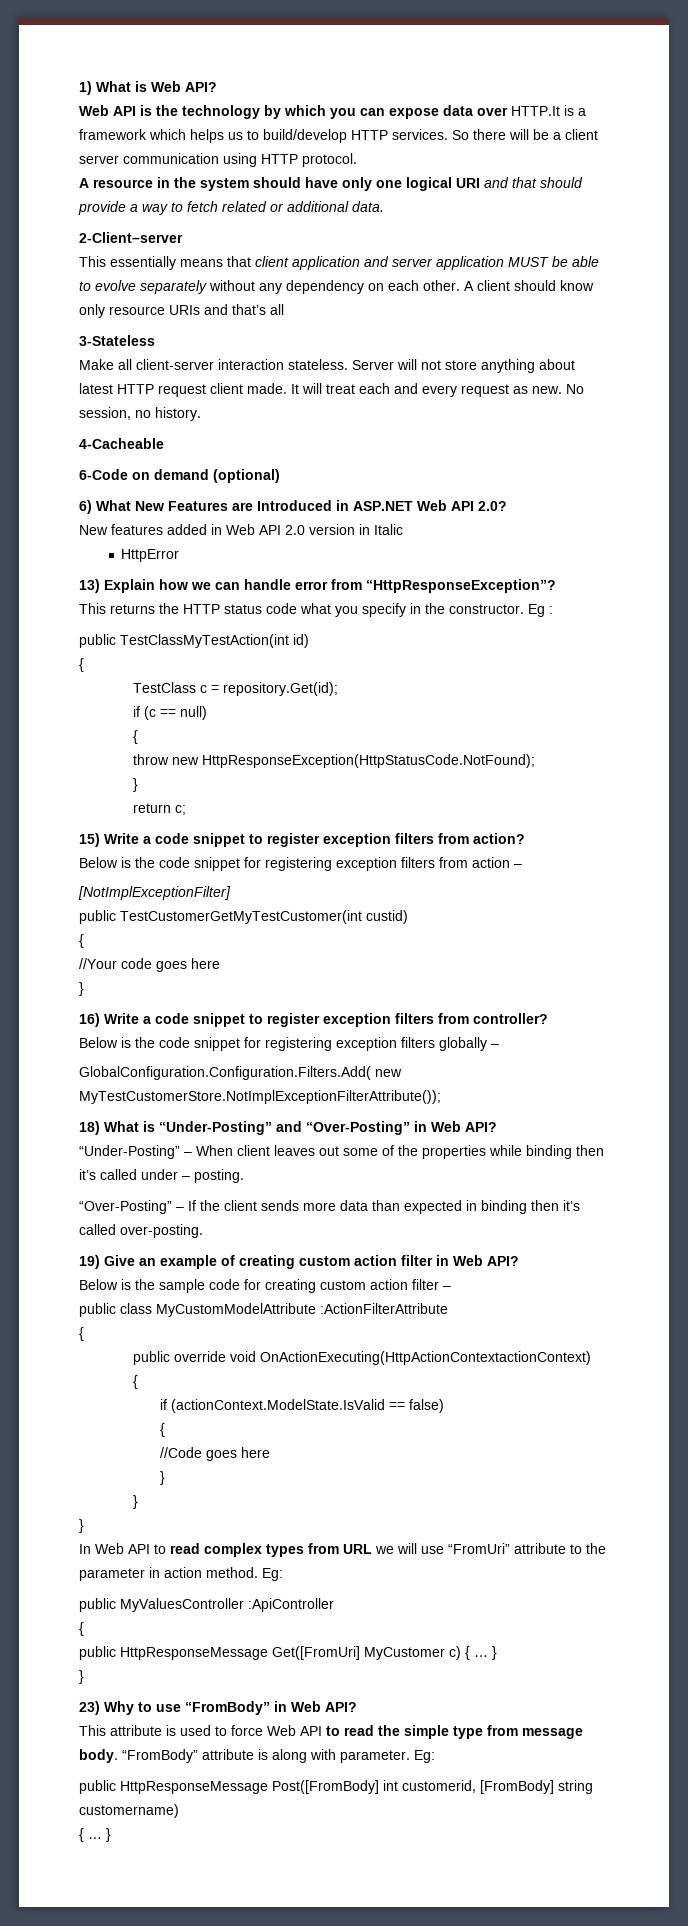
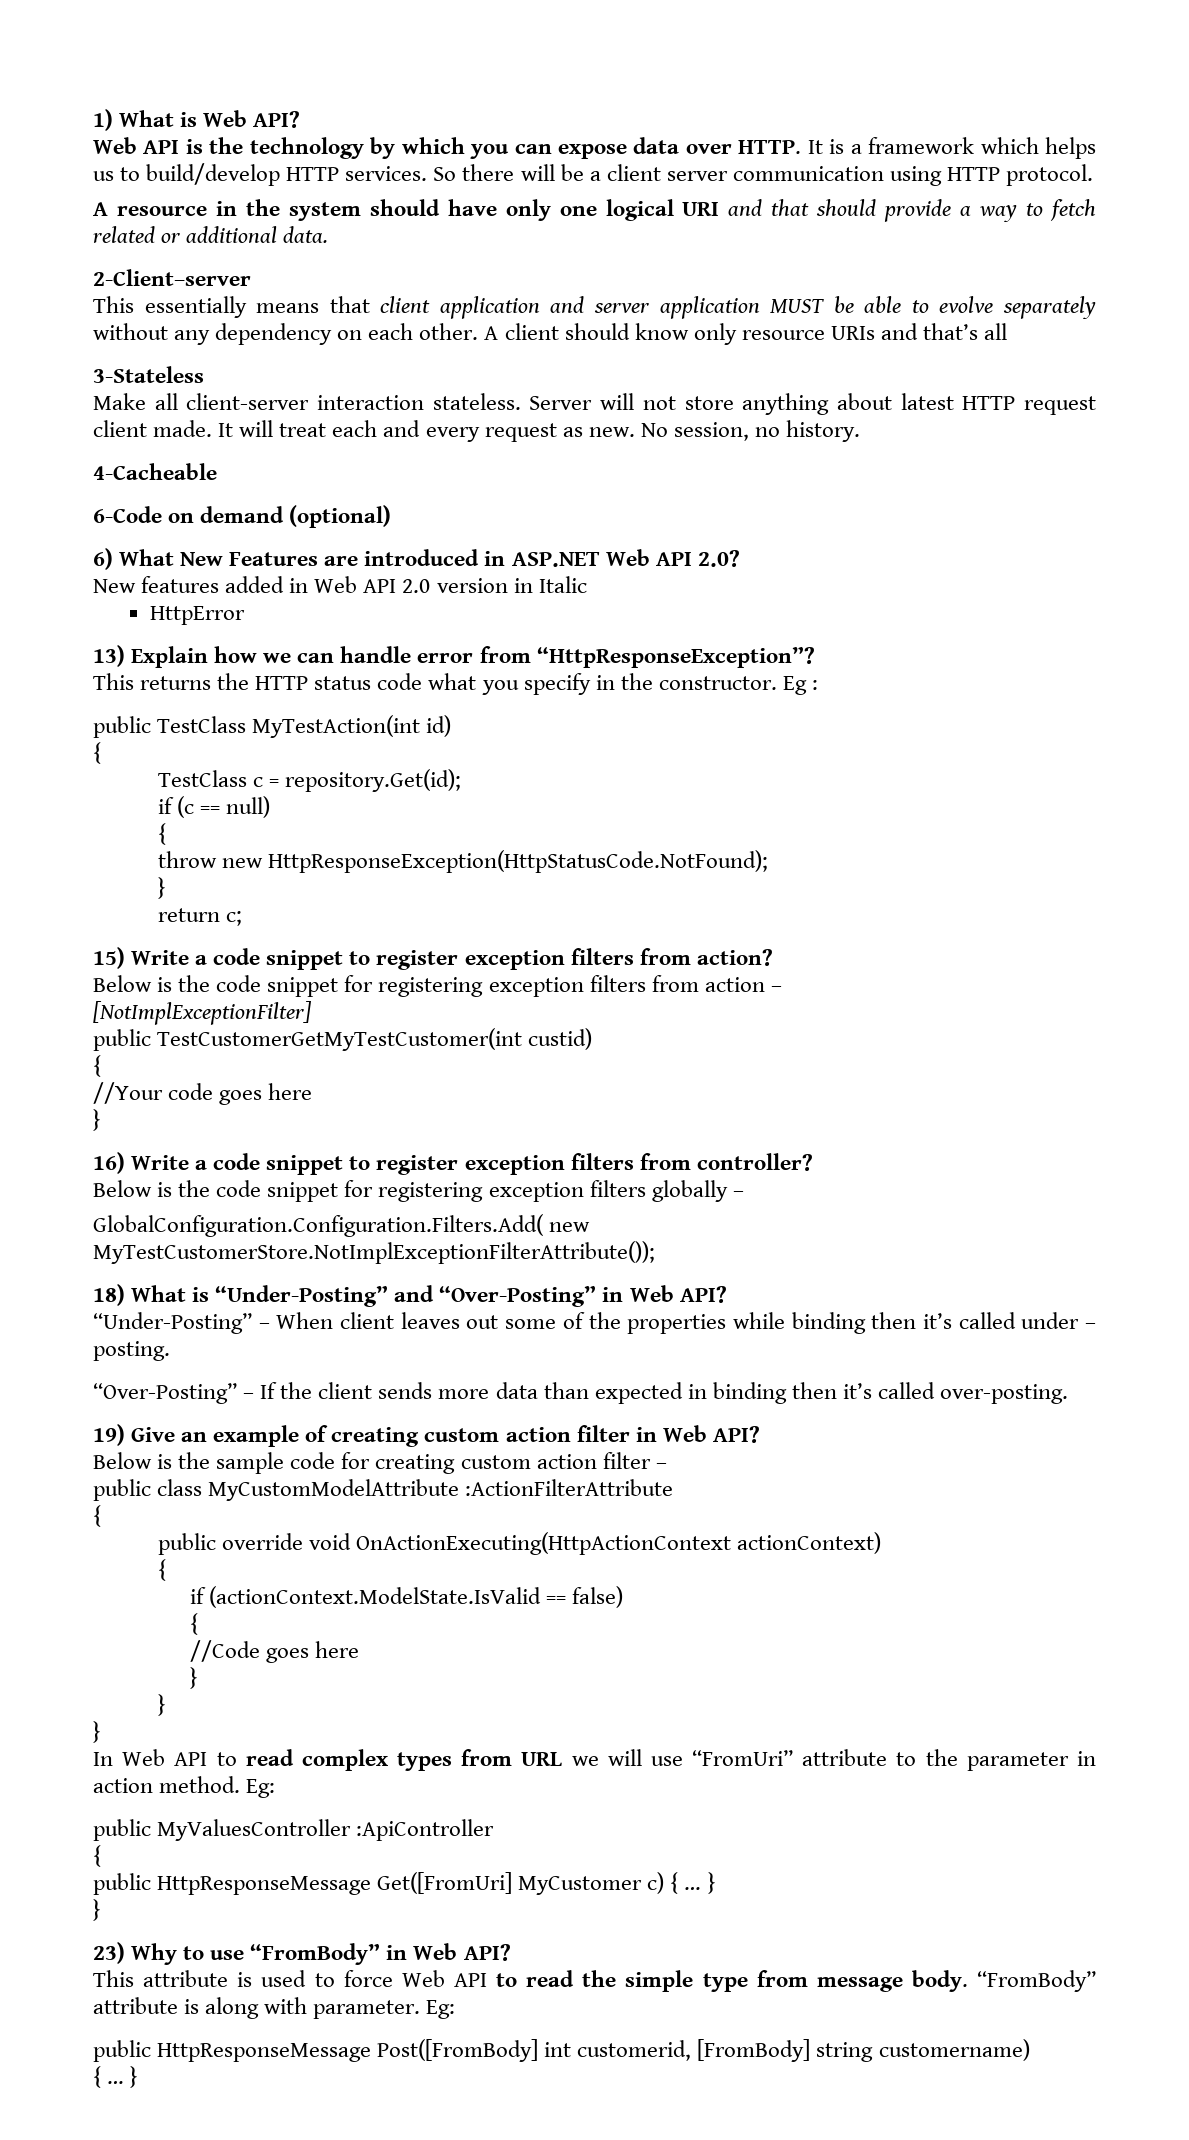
- Web API is the technology by which you can expose data over HTTP.It is a framework which helps us to build/develop HTTP services.
+ Web API is the technology by which you can expose data over HTTP. It is a framework which helps us to build/develop HTTP services.
- 6) What New Features are Introduced in ASP.NET Web API 2.0?
+ 6) What New Features are introduced in ASP.NET Web API 2.0?
- public TestClassMyTestAction(int id)
+ public TestClass MyTestAction(int id)
- public override void OnActionExecuting(HttpActionContextactionContext)
+ public override void OnActionExecuting(HttpActionContext actionContext)

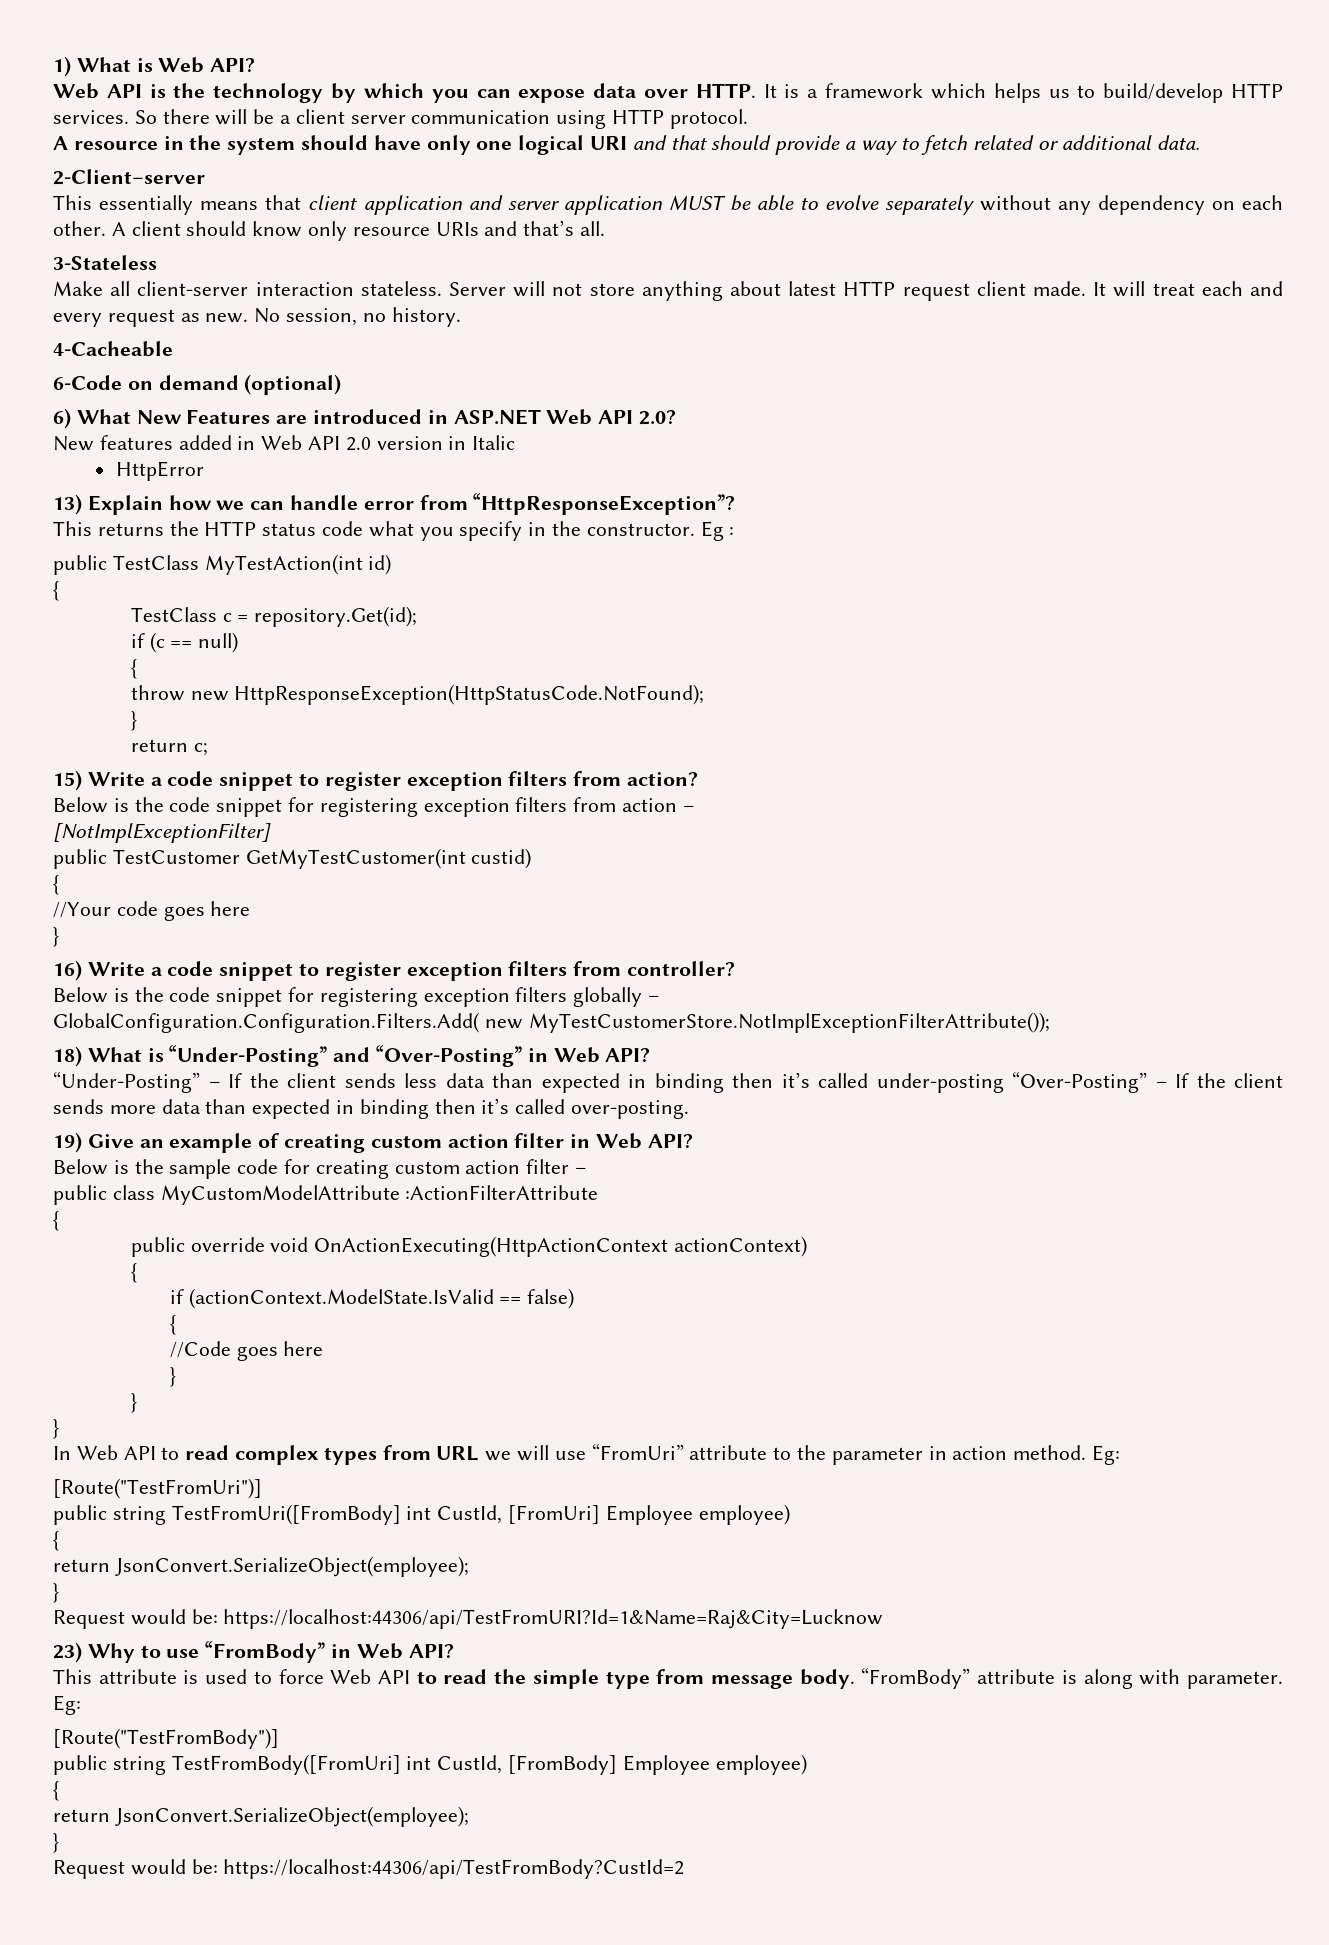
- A client should know only resource URIs and that’s all
+ A client should know only resource URIs and that’s all.
- public TestCustomerGetMyTestCustomer(int custid)
+ public TestCustomer GetMyTestCustomer(int custid)
- “Under-Posting” – When client leaves out some of the properties while binding then it’s called under – posting.
- “Over-Posting” – If the client sends more data than expected in binding then it’s called over-posting.
+ “Under-Posting” – If the client sends less data than expected in binding then it’s called under-posting “Over-Posting” – If the client sends more data than expected in binding then it’s called over-posting.
- public MyValuesController :ApiController
+ [Route("TestFromUri")]
+ public string TestFromUri([FromBody] int CustId, [FromUri] Employee employee)
  {
- public HttpResponseMessage Get([FromUri] MyCustomer c) { … }
+ return JsonConvert.SerializeObject(employee);
  }
+ Request would be: https://localhost:44306/api/TestFromURI?Id=1&Name=Raj&City=Lucknow
- public HttpResponseMessage Post([FromBody] int customerid, [FromBody] string customername)
- { … }
+ [Route("TestFromBody")]
+ public string TestFromBody([FromUri] int CustId, [FromBody] Employee employee)
+ {
+ return JsonConvert.SerializeObject(employee);
+ }
+ Request would be: https://localhost:44306/api/TestFromBody?CustId=2

